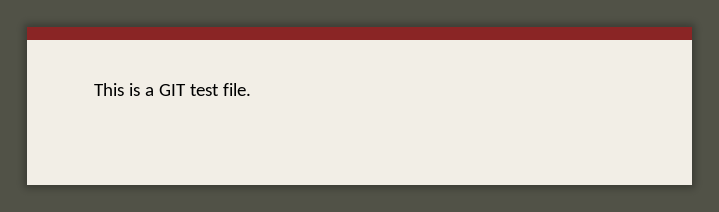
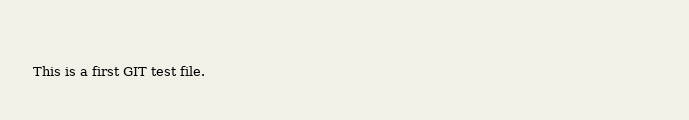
- This is a GIT test file.
+ This is a first GIT test file.

